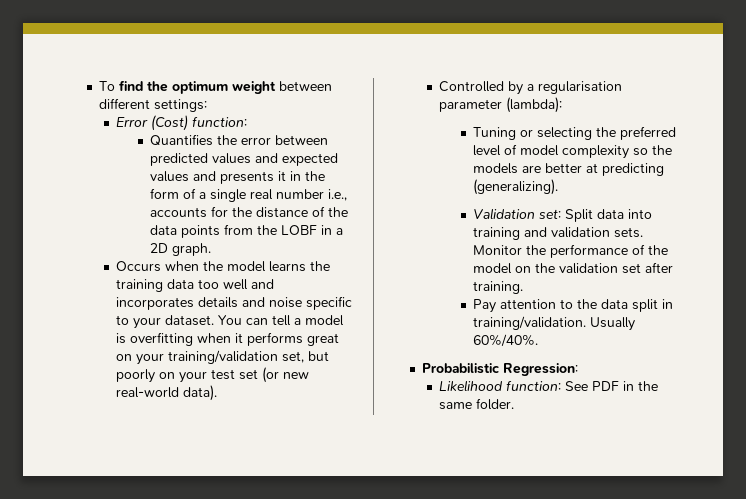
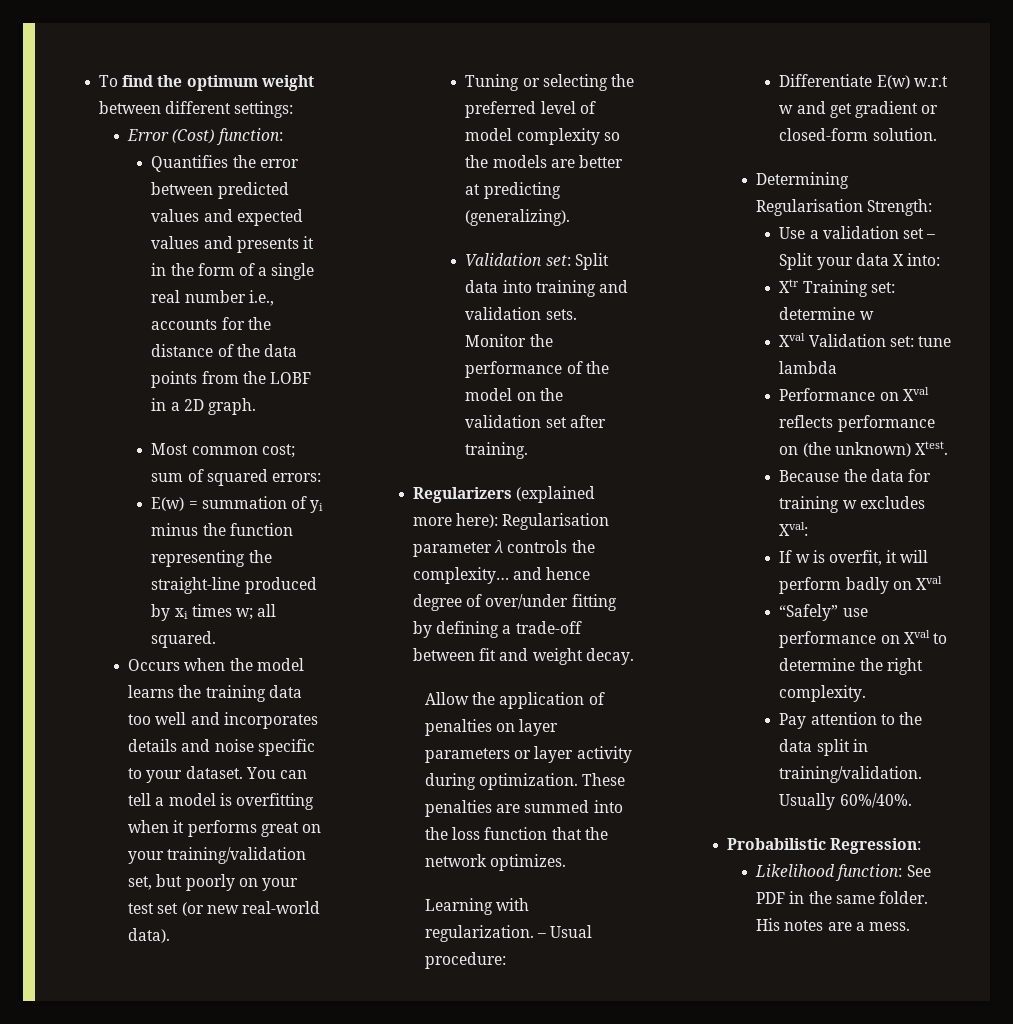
+ Most common cost; sum of squared errors:
+ E(w) = summation of yi minus the function representing the straight-line produced by xi times w; all squared.
- Controlled by a regularisation parameter (lambda):
+ Regularizers (explained more here): Regularisation parameter λ controls the complexity… and hence degree of over/under fitting by defining a trade-off between fit and weight decay.
+ Allow the application of penalties on layer parameters or layer activity during optimization. These penalties are summed into the loss function that the network optimizes.
+ Learning with regularization. – Usual procedure:
+ Differentiate E(w) w.r.t w and get gradient or closed-form solution.
+ Determining Regularisation Strength:
+ Use a validation set – Split your data X into:
+ Xtr Training set: determine w
+ Xval Validation set: tune lambda
+ Performance on Xval reflects performance on (the unknown) Xtest.
+ Because the data for training w excludes Xval:
+ If w is overfit, it will perform badly on Xval
+ “Safely” use performance on Xval to determine the right complexity.
+ His notes are a mess.

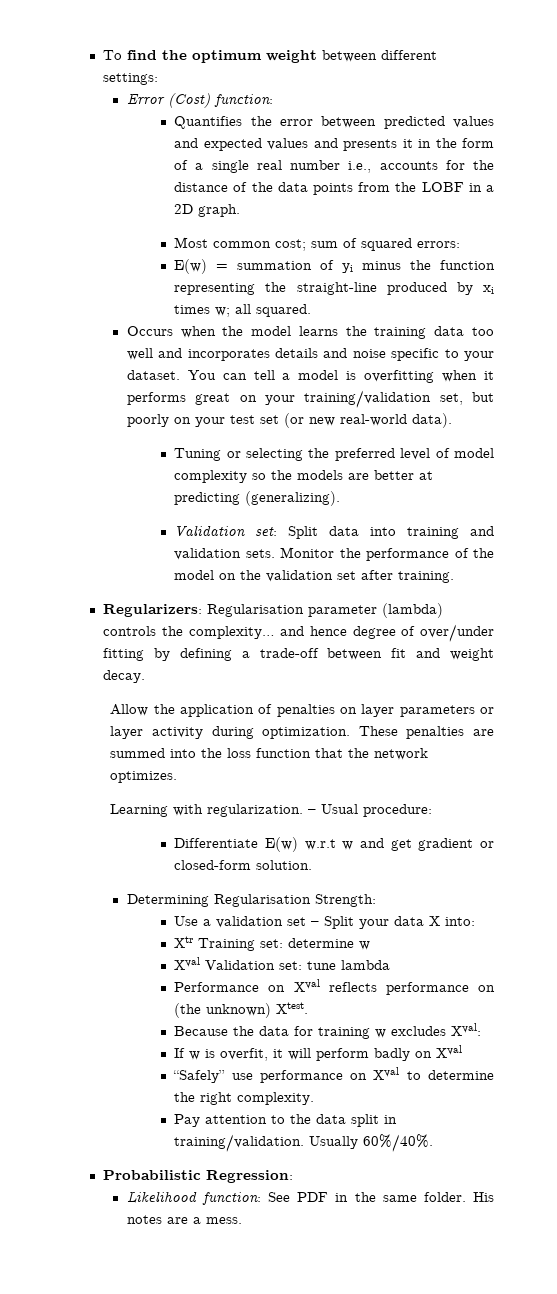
- Regularizers (explained more here): Regularisation parameter λ controls the complexity… and hence degree of over/under fitting by defining a trade-off between fit and weight decay.
+ Regularizers: Regularisation parameter (lambda) controls the complexity… and hence degree of over/under fitting by defining a trade-off between fit and weight decay.

